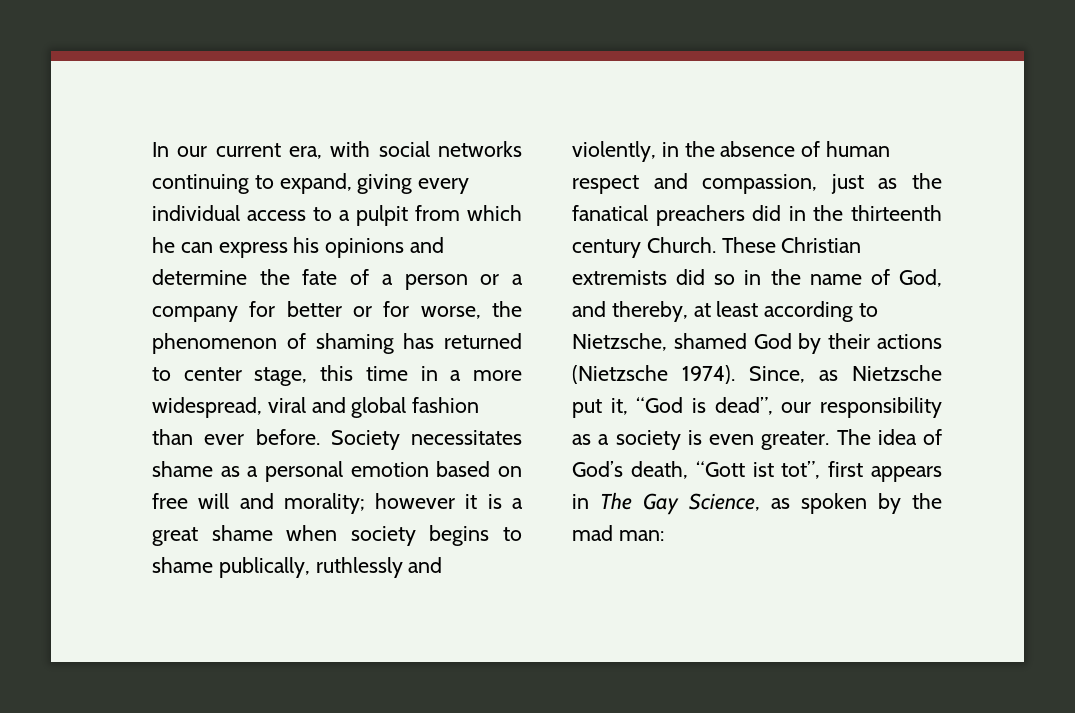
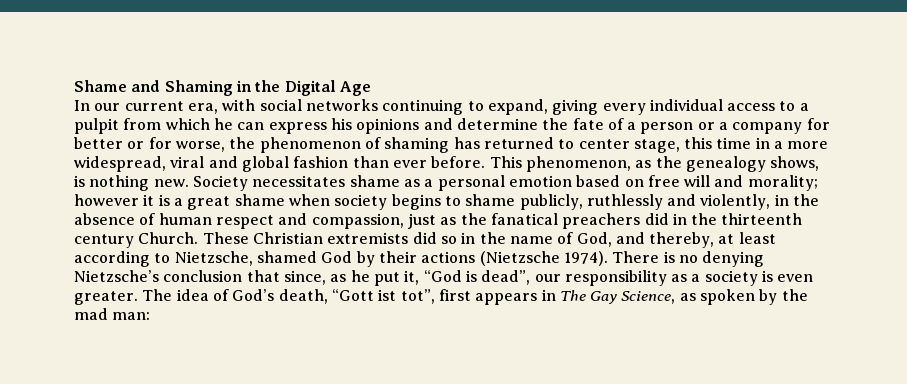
+ Shame and Shaming in the Digital Age
+ This phenomenon, as the genealogy shows, is nothing new.
- Society necessitates shame as a personal emotion based on free will and morality; however it is a great shame when society begins to shame publically, ruthlessly and violently, in the absence of human respect and compassion, just as the fanatical preachers did in the thirteenth century Church.
+ Society necessitates shame as a personal emotion based on free will and morality; however it is a great shame when society begins to shame publicly, ruthlessly and violently, in the absence of human respect and compassion, just as the fanatical preachers did in the thirteenth century Church.
- Since, as Nietzsche put it, “God is dead”, our responsibility as a society is even greater.
+ There is no denying Nietzsche’s conclusion that since, as he put it, “God is dead”, our responsibility as a society is even greater.

